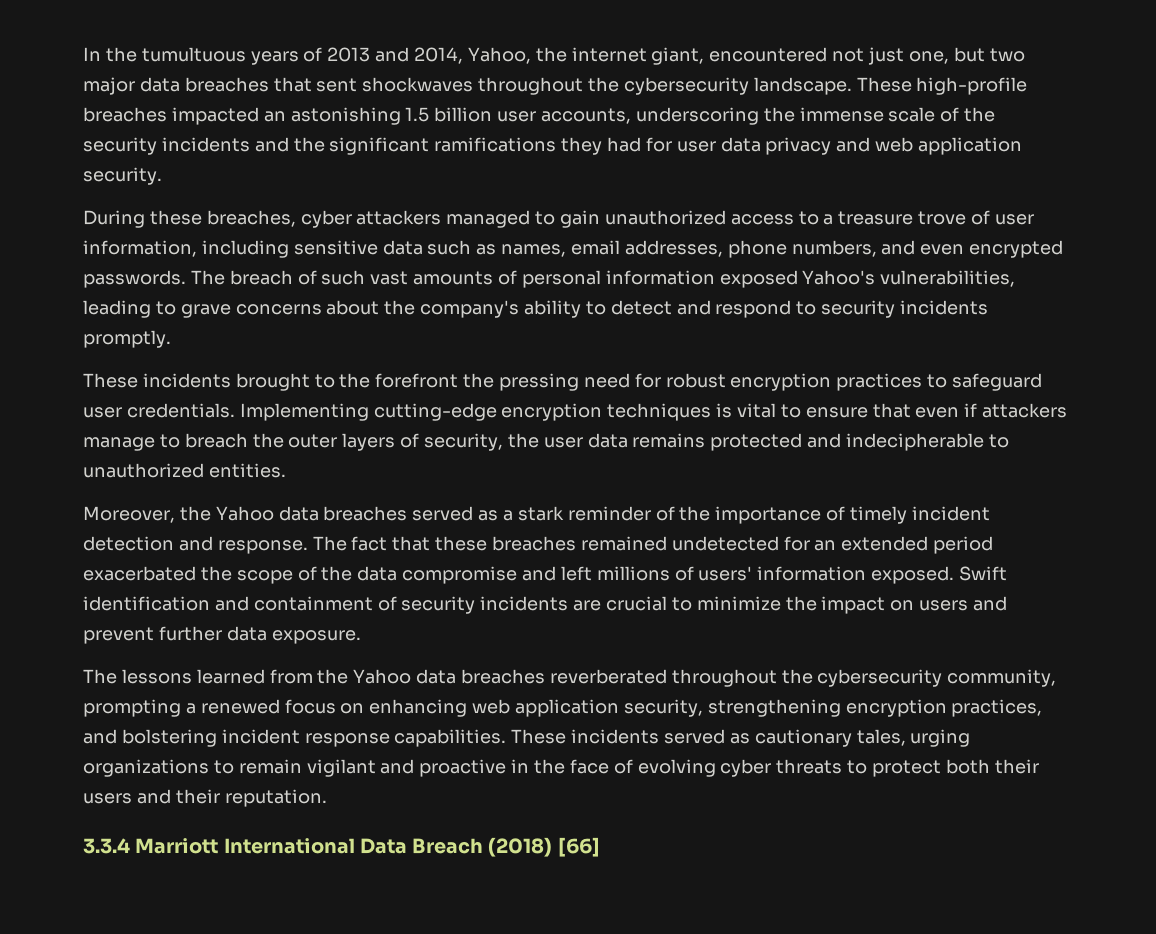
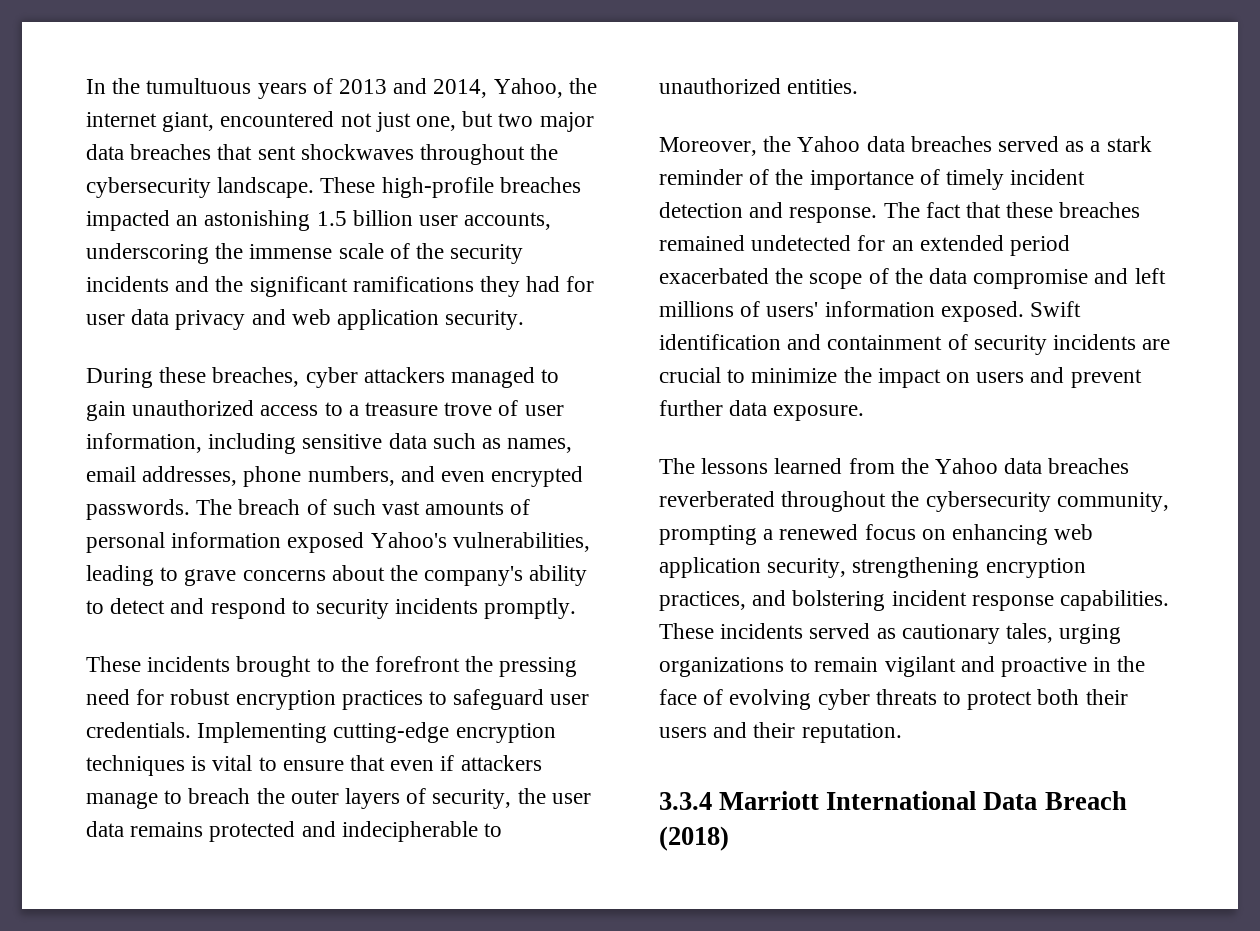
- 3.3.4 Marriott International Data Breach (2018) [66]
+ 3.3.4 Marriott International Data Breach (2018)

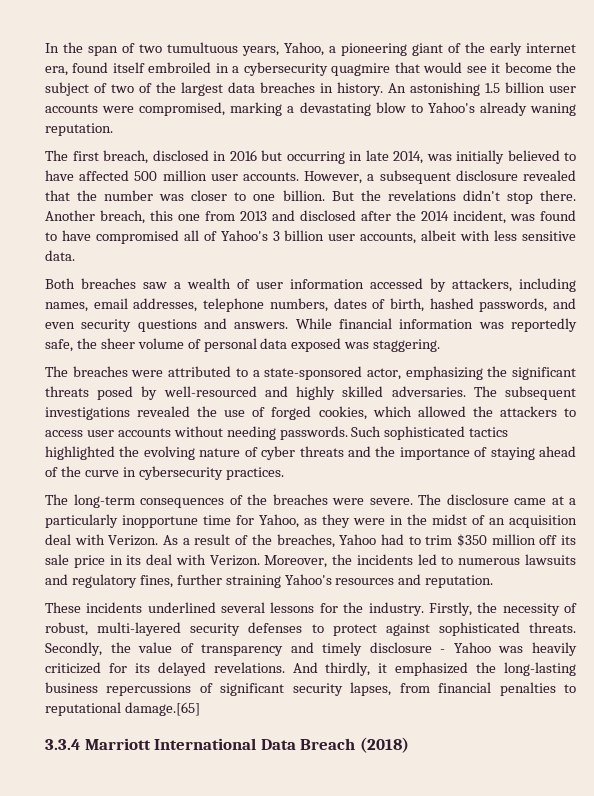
- In the tumultuous years of 2013 and 2014, Yahoo, the internet giant, encountered not just one, but two major data breaches that sent shockwaves throughout the cybersecurity landscape. These high-profile breaches impacted an astonishing 1.5 billion user accounts, underscoring the immense scale of the security incidents and the significant ramifications they had for user data privacy and web application security.
- During these breaches, cyber attackers managed to gain unauthorized access to a treasure trove of user information, including sensitive data such as names, email addresses, phone numbers, and even encrypted passwords. The breach of such vast amounts of personal information exposed Yahoo's vulnerabilities, leading to grave concerns about the company's ability to detect and respond to security incidents promptly.
- These incidents brought to the forefront the pressing need for robust encryption practices to safeguard user credentials. Implementing cutting-edge encryption techniques is vital to ensure that even if attackers manage to breach the outer layers of security, the user data remains protected and indecipherable to unauthorized entities.
- Moreover, the Yahoo data breaches served as a stark reminder of the importance of timely incident detection and response. The fact that these breaches remained undetected for an extended period exacerbated the scope of the data compromise and left millions of users' information exposed. Swift identification and containment of security incidents are crucial to minimize the impact on users and prevent further data exposure.
- The lessons learned from the Yahoo data breaches reverberated throughout the cybersecurity community, prompting a renewed focus on enhancing web application security, strengthening encryption practices, and bolstering incident response capabilities. These incidents served as cautionary tales, urging organizations to remain vigilant and proactive in the face of evolving cyber threats to protect both their users and their reputation.
+ In the span of two tumultuous years, Yahoo, a pioneering giant of the early internet era, found itself embroiled in a cybersecurity quagmire that would see it become the subject of two of the largest data breaches in history. An astonishing 1.5 billion user accounts were compromised, marking a devastating blow to Yahoo's already waning reputation.
+ The first breach, disclosed in 2016 but occurring in late 2014, was initially believed to have affected 500 million user accounts. However, a subsequent disclosure revealed that the number was closer to one billion. But the revelations didn't stop there. Another breach, this one from 2013 and disclosed after the 2014 incident, was found to have compromised all of Yahoo's 3 billion user accounts, albeit with less sensitive data.
+ Both breaches saw a wealth of user information accessed by attackers, including names, email addresses, telephone numbers, dates of birth, hashed passwords, and even security questions and answers. While financial information was reportedly safe, the sheer volume of personal data exposed was staggering.
+ The breaches were attributed to a state-sponsored actor, emphasizing the significant threats posed by well-resourced and highly skilled adversaries. The subsequent investigations revealed the use of forged cookies, which allowed the attackers to access user accounts without needing passwords. Such sophisticated tactics highlighted the evolving nature of cyber threats and the importance of staying ahead of the curve in cybersecurity practices.
+ The long-term consequences of the breaches were severe. The disclosure came at a particularly inopportune time for Yahoo, as they were in the midst of an acquisition deal with Verizon. As a result of the breaches, Yahoo had to trim $350 million off its sale price in its deal with Verizon. Moreover, the incidents led to numerous lawsuits and regulatory fines, further straining Yahoo's resources and reputation.
+ These incidents underlined several lessons for the industry. Firstly, the necessity of robust, multi-layered security defenses to protect against sophisticated threats. Secondly, the value of transparency and timely disclosure - Yahoo was heavily criticized for its delayed revelations. And thirdly, it emphasized the long-lasting business repercussions of significant security lapses, from financial penalties to reputational damage.[65]

